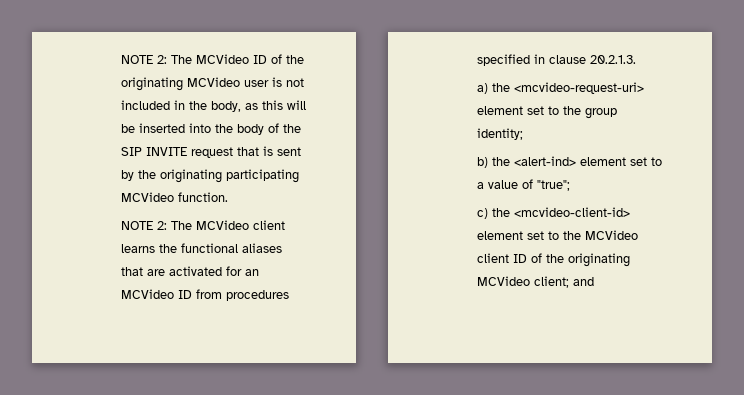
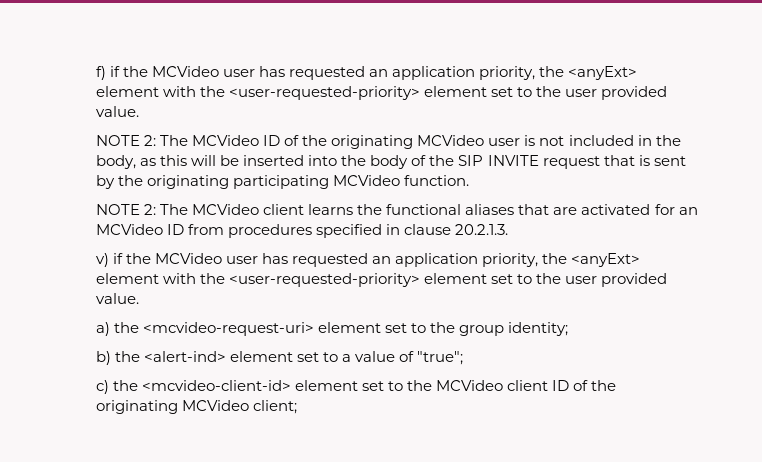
+ f) if the MCVideo user has requested an application priority, the <anyExt> element with the <user-requested-priority> element set to the user provided value.
+ v) if the MCVideo user has requested an application priority, the <anyExt> element with the <user-requested-priority> element set to the user provided value.
- c) the <mcvideo-client-id> element set to the MCVideo client ID of the originating MCVideo client; and
+ c) the <mcvideo-client-id> element set to the MCVideo client ID of the originating MCVideo client;

